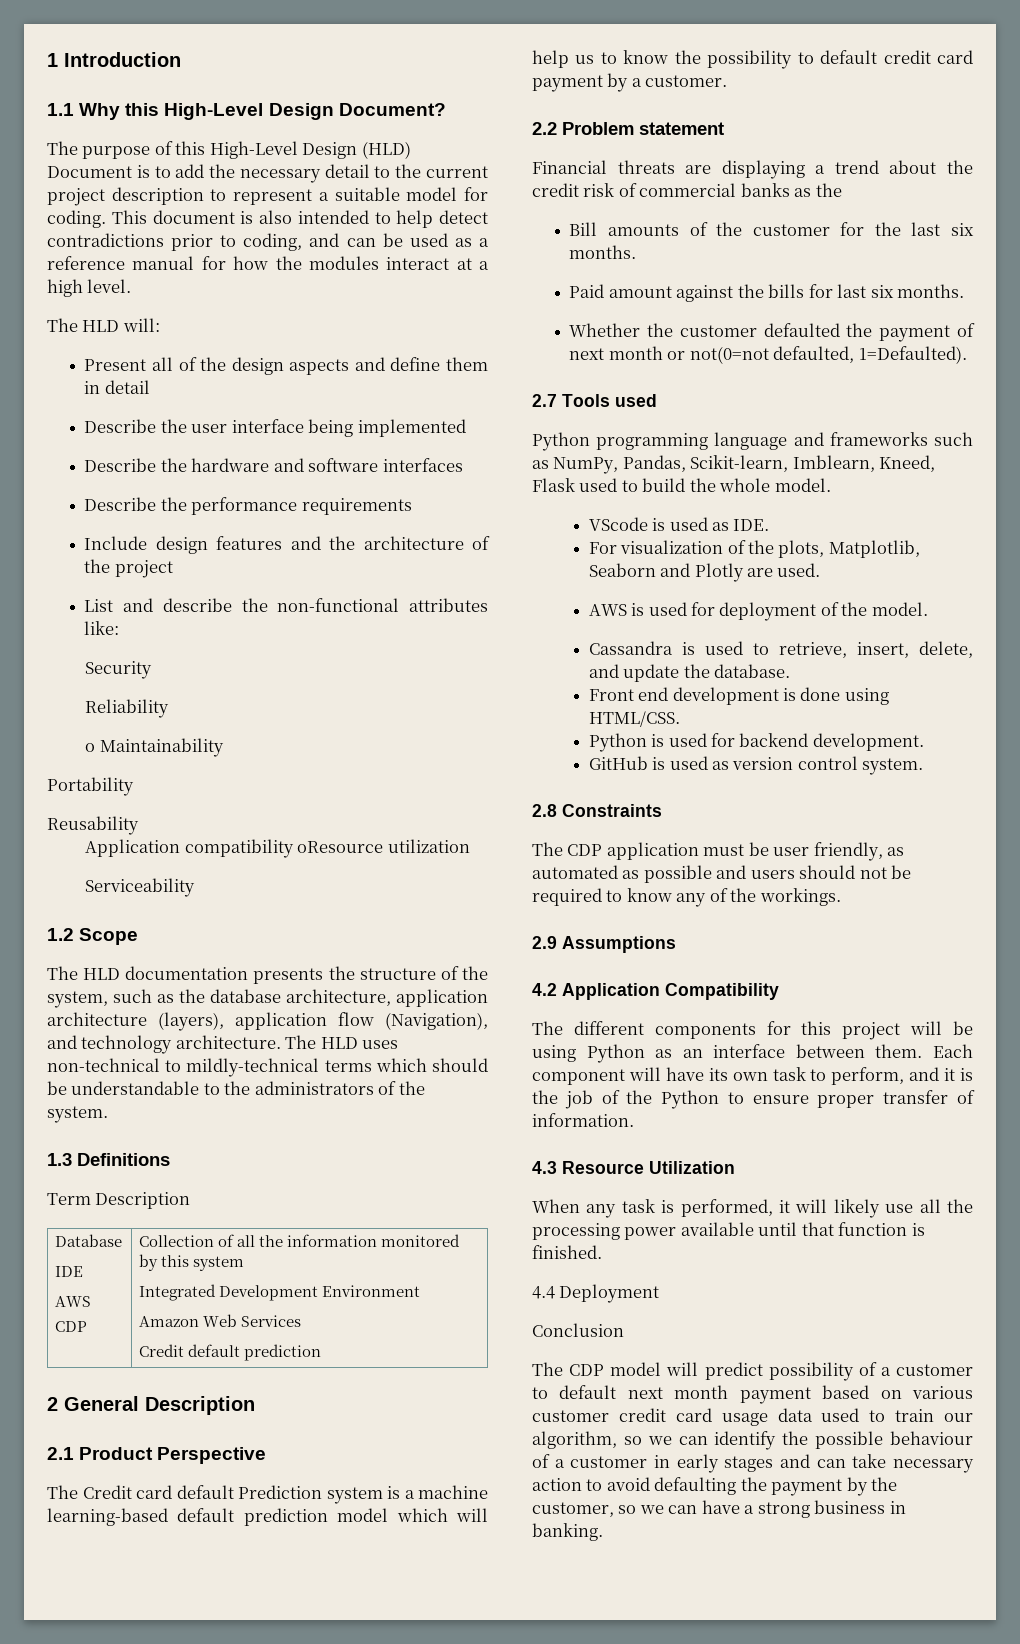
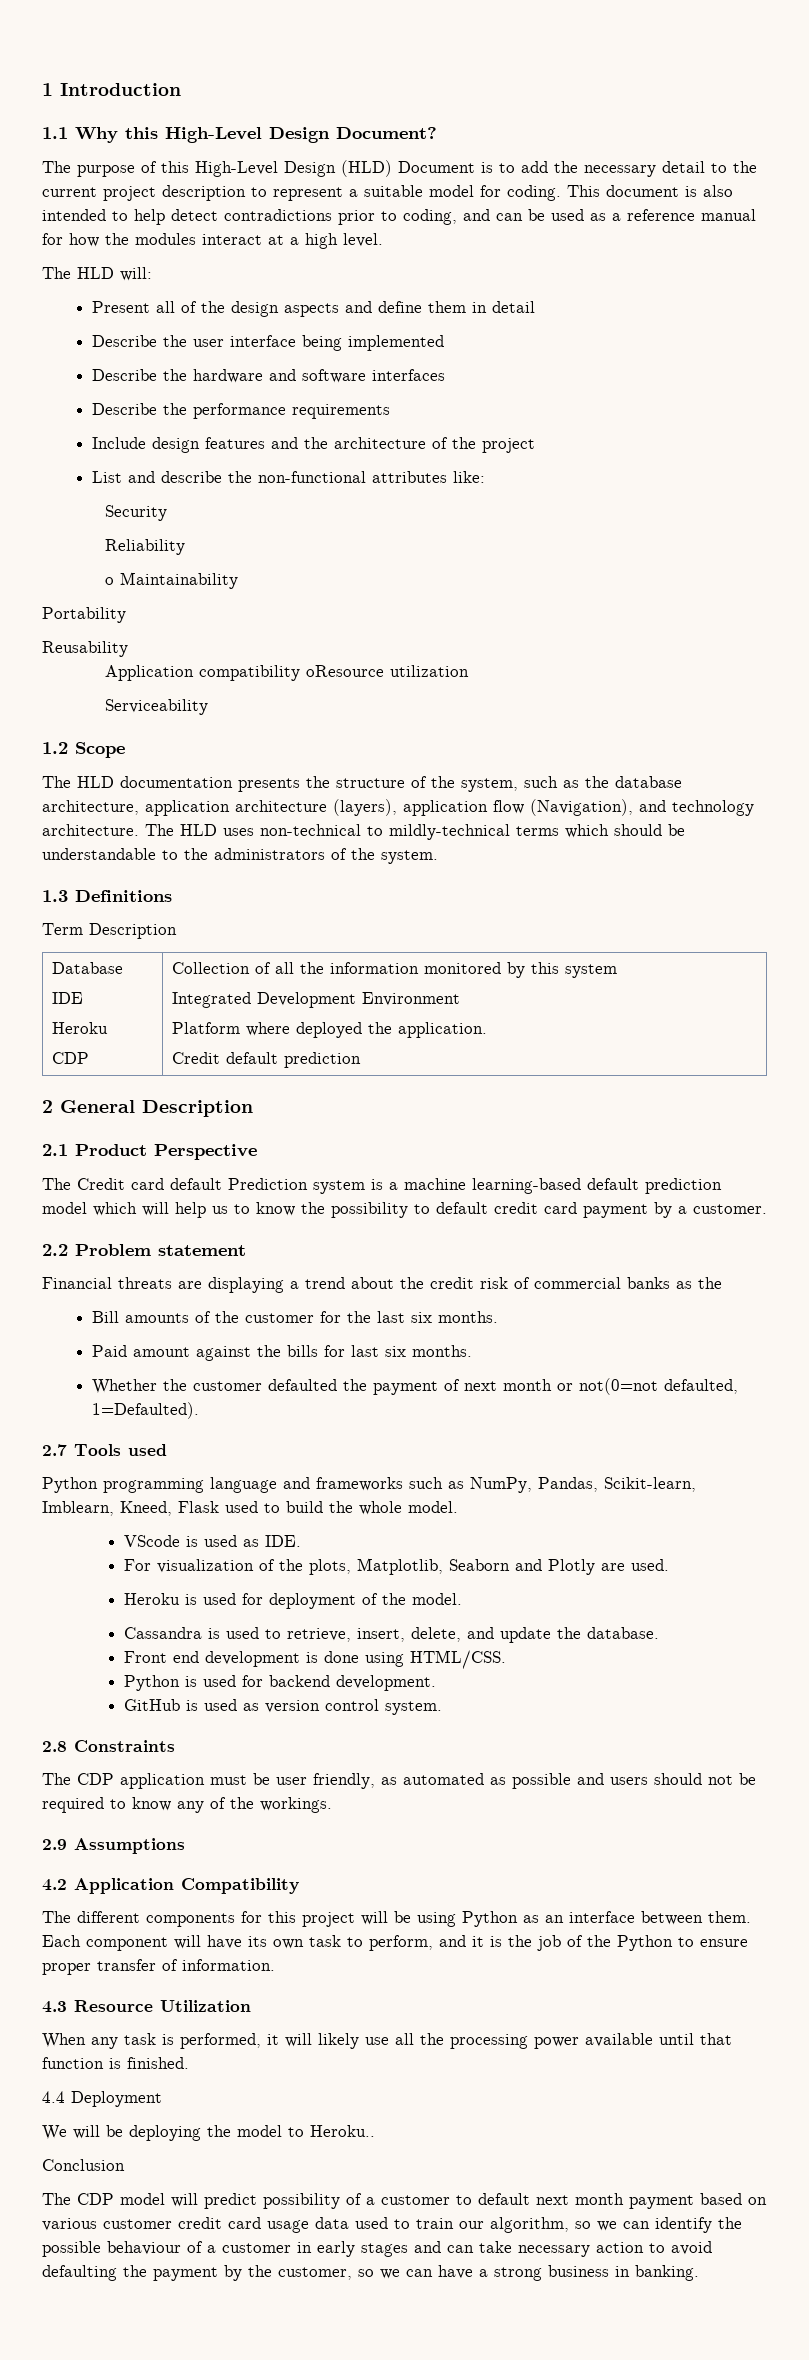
  Database
  IDE
- AWS
+ Heroku
  CDP | Collection of all the information monitored by this system
  Integrated Development Environment
- Amazon Web Services
+ Platform where deployed the application.
- AWS is used for deployment of the model.
+ Heroku is used for deployment of the model.
+ We will be deploying the model to Heroku..

